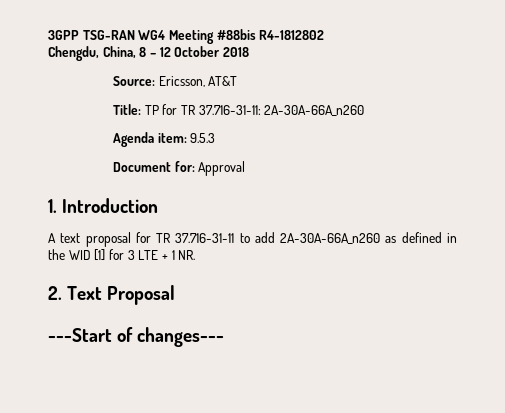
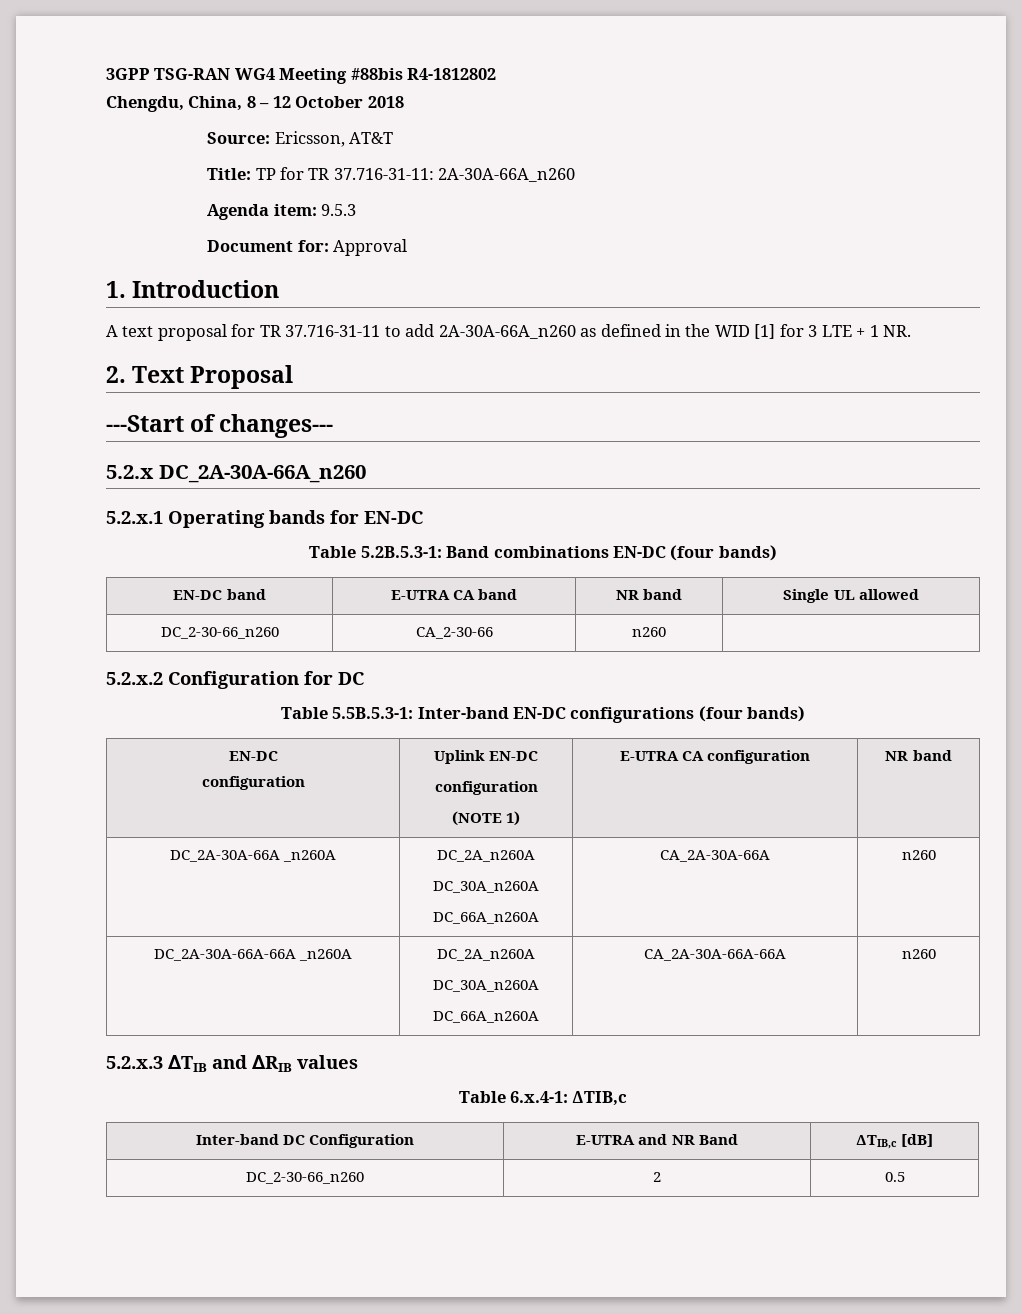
+ 5.2.x DC_2A-30A-66A_n260
+ 5.2.x.1 Operating bands for EN-DC
+ Table 5.2B.5.3-1: Band combinations EN-DC (four bands)
+ EN-DC band | E-UTRA CA band | NR band | Single UL allowed
+ DC_2-30-66_n260 | CA_2-30-66 | n260 |
+ 5.2.x.2 Configuration for DC
+ Table 5.5B.5.3-1: Inter-band EN-DC configurations (four bands)
+ EN-DC
+ configuration | Uplink EN-DC
+ configuration
+ (NOTE 1) | E-UTRA CA configuration | NR band
+ DC_2A-30A-66A _n260A | DC_2A_n260A
+ DC_30A_n260A
+ DC_66A_n260A | CA_2A-30A-66A | n260
+ DC_2A-30A-66A-66A _n260A | DC_2A_n260A
+ DC_30A_n260A
+ DC_66A_n260A | CA_2A-30A-66A-66A | n260
+ 5.2.x.3 ∆TIB and ∆RIB values
+ Table 6.x.4-1: ΔTIB,c
+ Inter-band DC Configuration | E-UTRA and NR Band | ΔTIB,c [dB]
+ DC_2-30-66_n260 | 2 | 0.5

